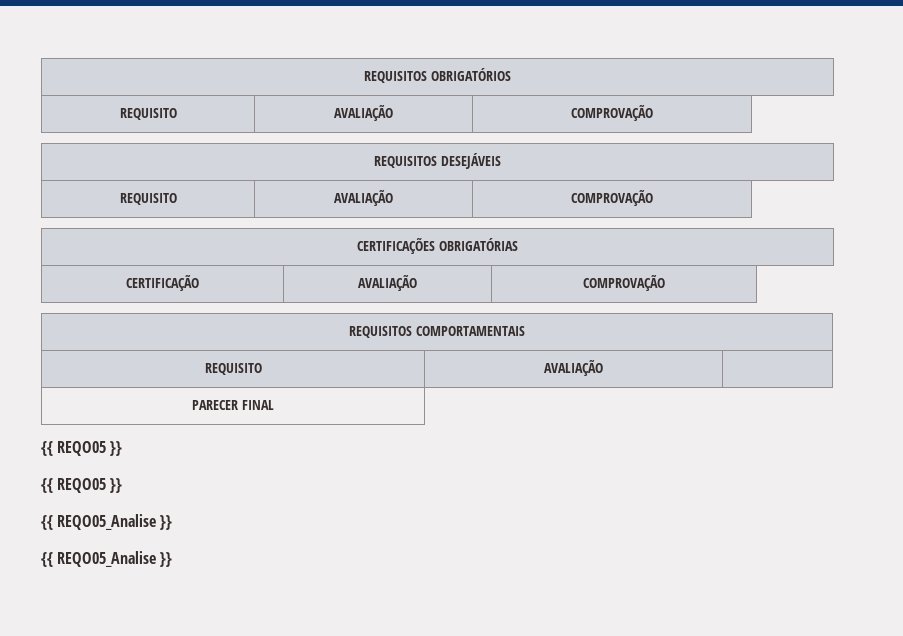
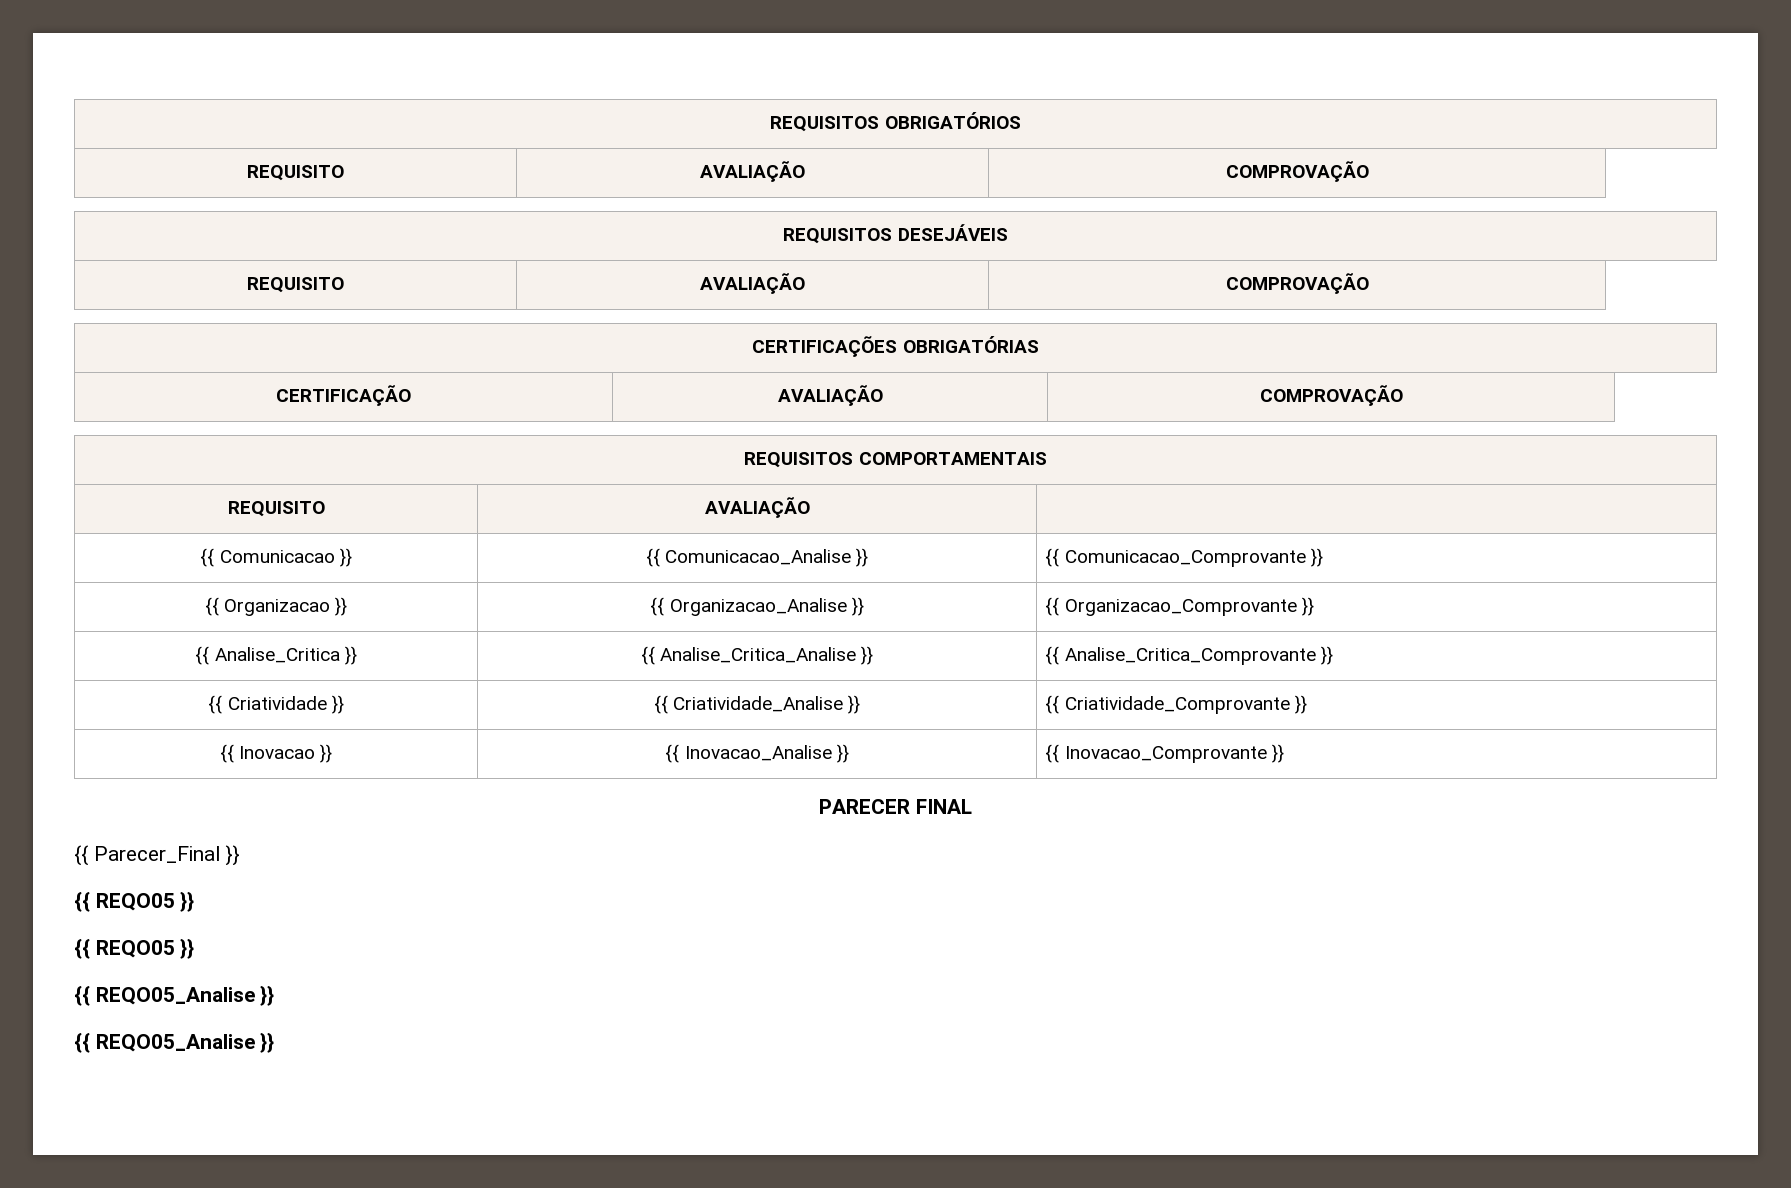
+ {{ Comunicacao }} | {{ Comunicacao_Analise }} | {{ Comunicacao_Comprovante }}
+ {{ Organizacao }} | {{ Organizacao_Analise }} | {{ Organizacao_Comprovante }}
+ {{ Analise_Critica }} | {{ Analise_Critica_Analise }} | {{ Analise_Critica_Comprovante }}
+ {{ Criatividade }} | {{ Criatividade_Analise }} | {{ Criatividade_Comprovante }}
+ {{ Inovacao }} | {{ Inovacao_Analise }} | {{ Inovacao_Comprovante }}
+ {{ Parecer_Final }}

